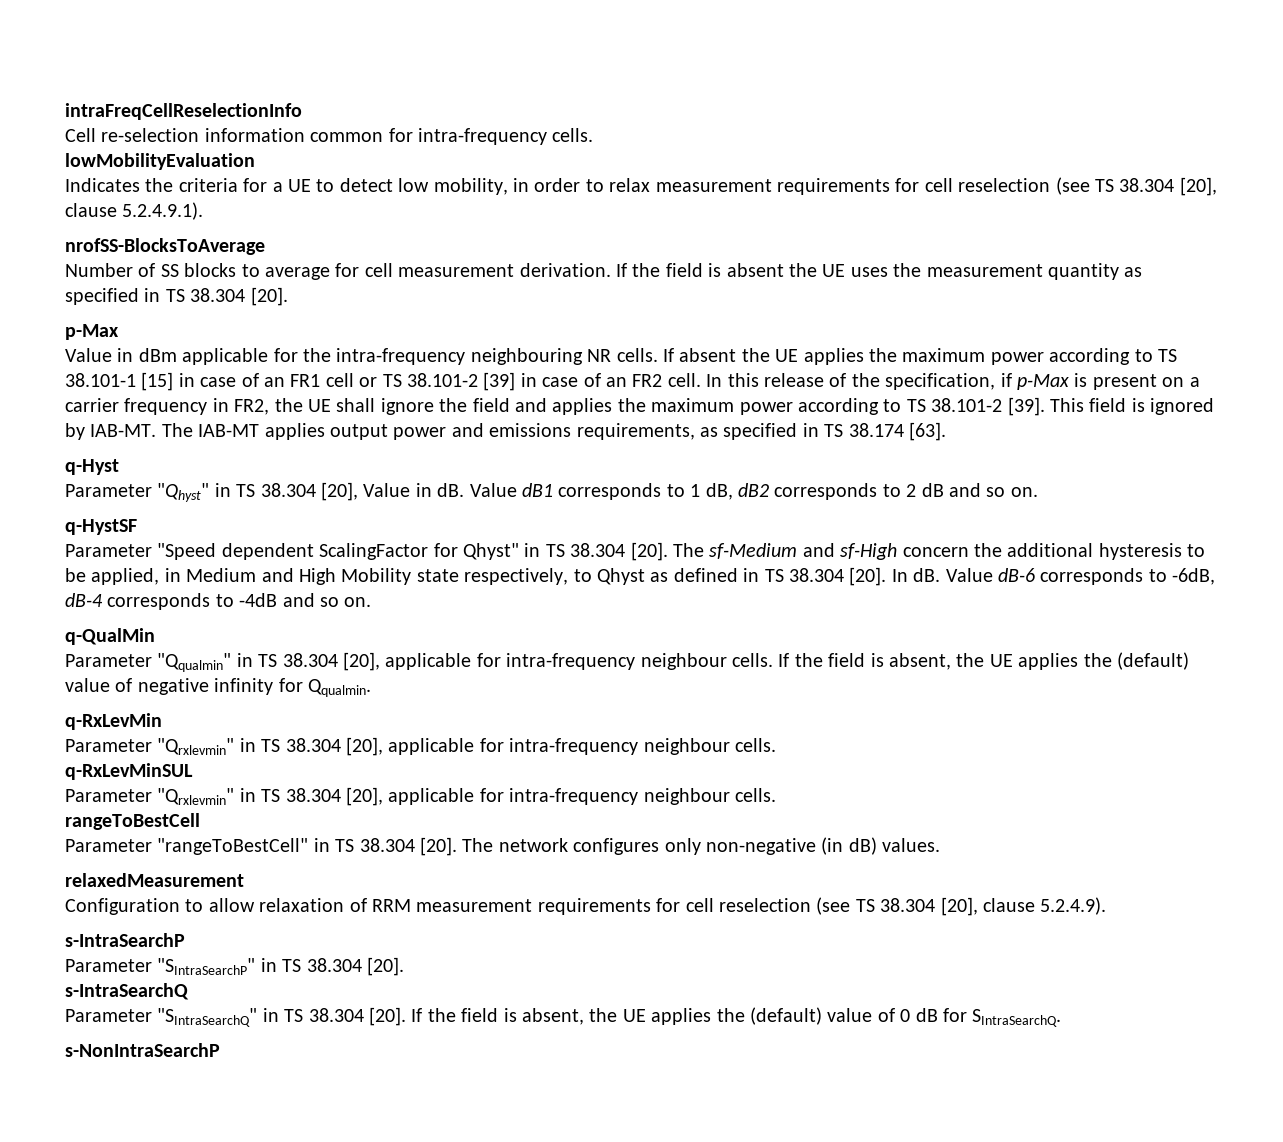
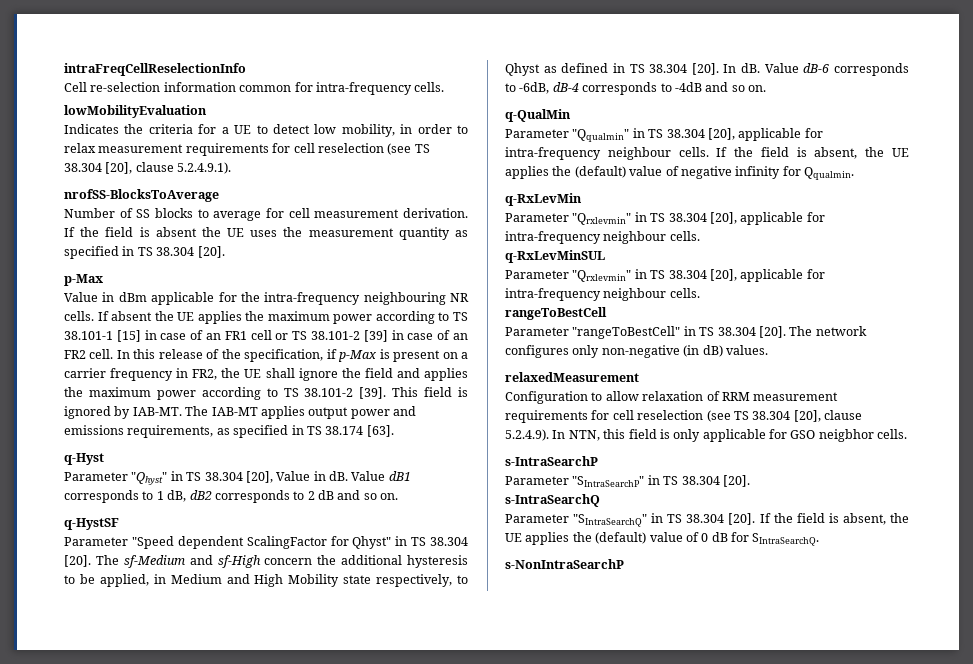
- Configuration to allow relaxation of RRM measurement requirements for cell reselection (see TS 38.304 [20], clause 5.2.4.9).
+ Configuration to allow relaxation of RRM measurement requirements for cell reselection (see TS 38.304 [20], clause 5.2.4.9). In NTN, this field is only applicable for GSO neigbhor cells.

